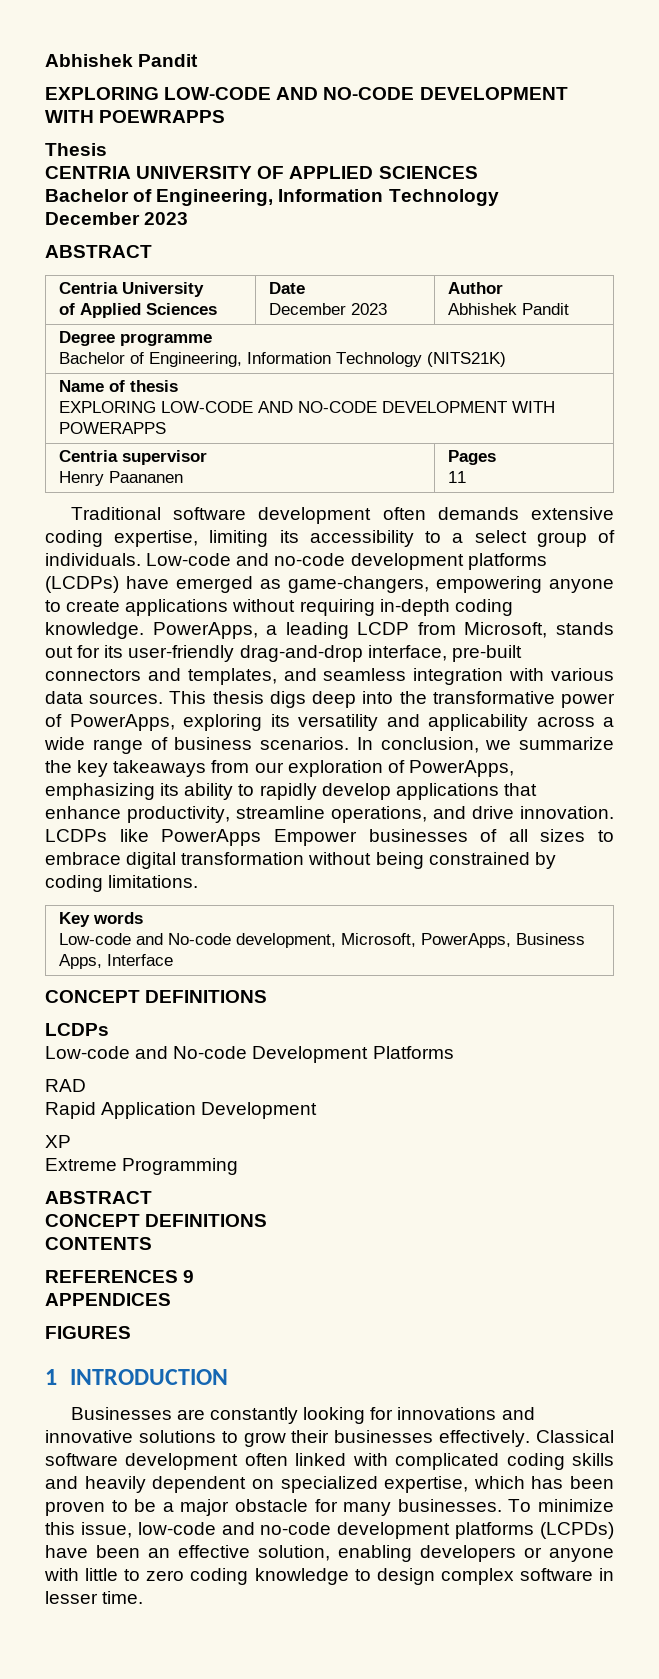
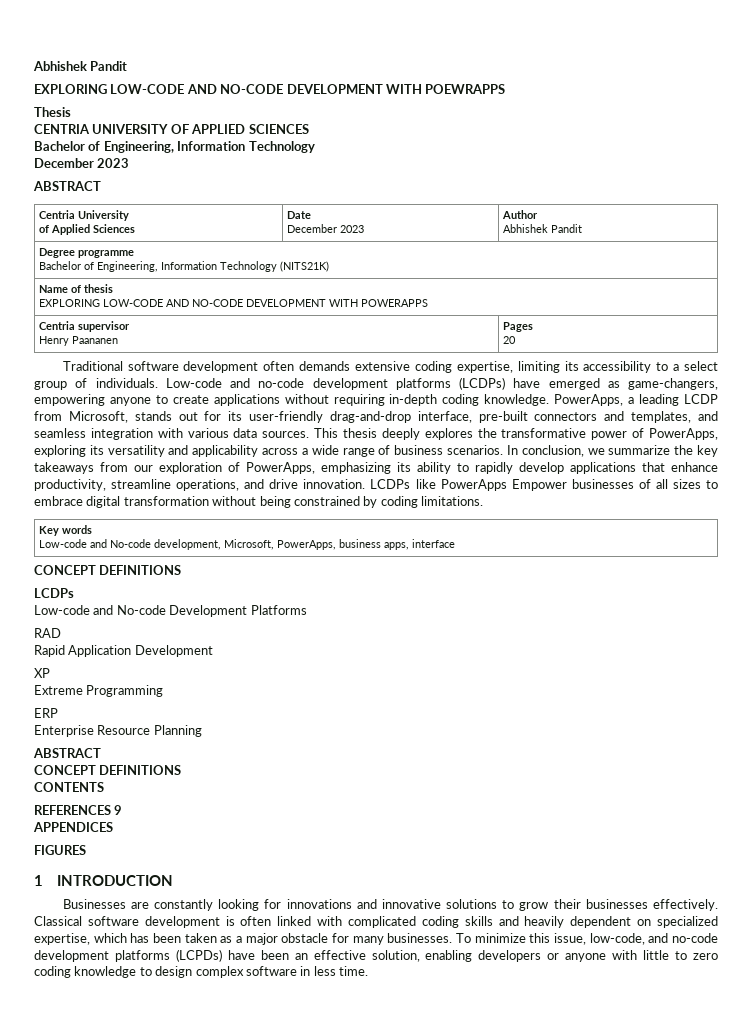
  Centria supervisor
  Henry Paananen | Pages
- 11
+ 20
- This thesis digs deep into the transformative power of PowerApps, exploring its versatility and applicability across a wide range of business scenarios.
+ This thesis deeply explores the transformative power of PowerApps, exploring its versatility and applicability across a wide range of business scenarios.
  Key words
- Low-code and No-code development, Microsoft, PowerApps, Business Apps, Interface
+ Low-code and No-code development, Microsoft, PowerApps, business apps, interface
+ ERP
+ Enterprise Resource Planning
- Classical software development often linked with complicated coding skills and heavily dependent on specialized expertise, which has been proven to be a major obstacle for many businesses.
+ Classical software development is often linked with complicated coding skills and heavily dependent on specialized expertise, which has been taken as a major obstacle for many businesses.
- To minimize this issue, low-code and no-code development platforms (LCPDs) have been an effective solution, enabling developers or anyone with little to zero coding knowledge to design complex software in lesser time.
+ To minimize this issue, low-code, and no-code development platforms (LCPDs) have been an effective solution, enabling developers or anyone with little to zero coding knowledge to design complex software in less time.

